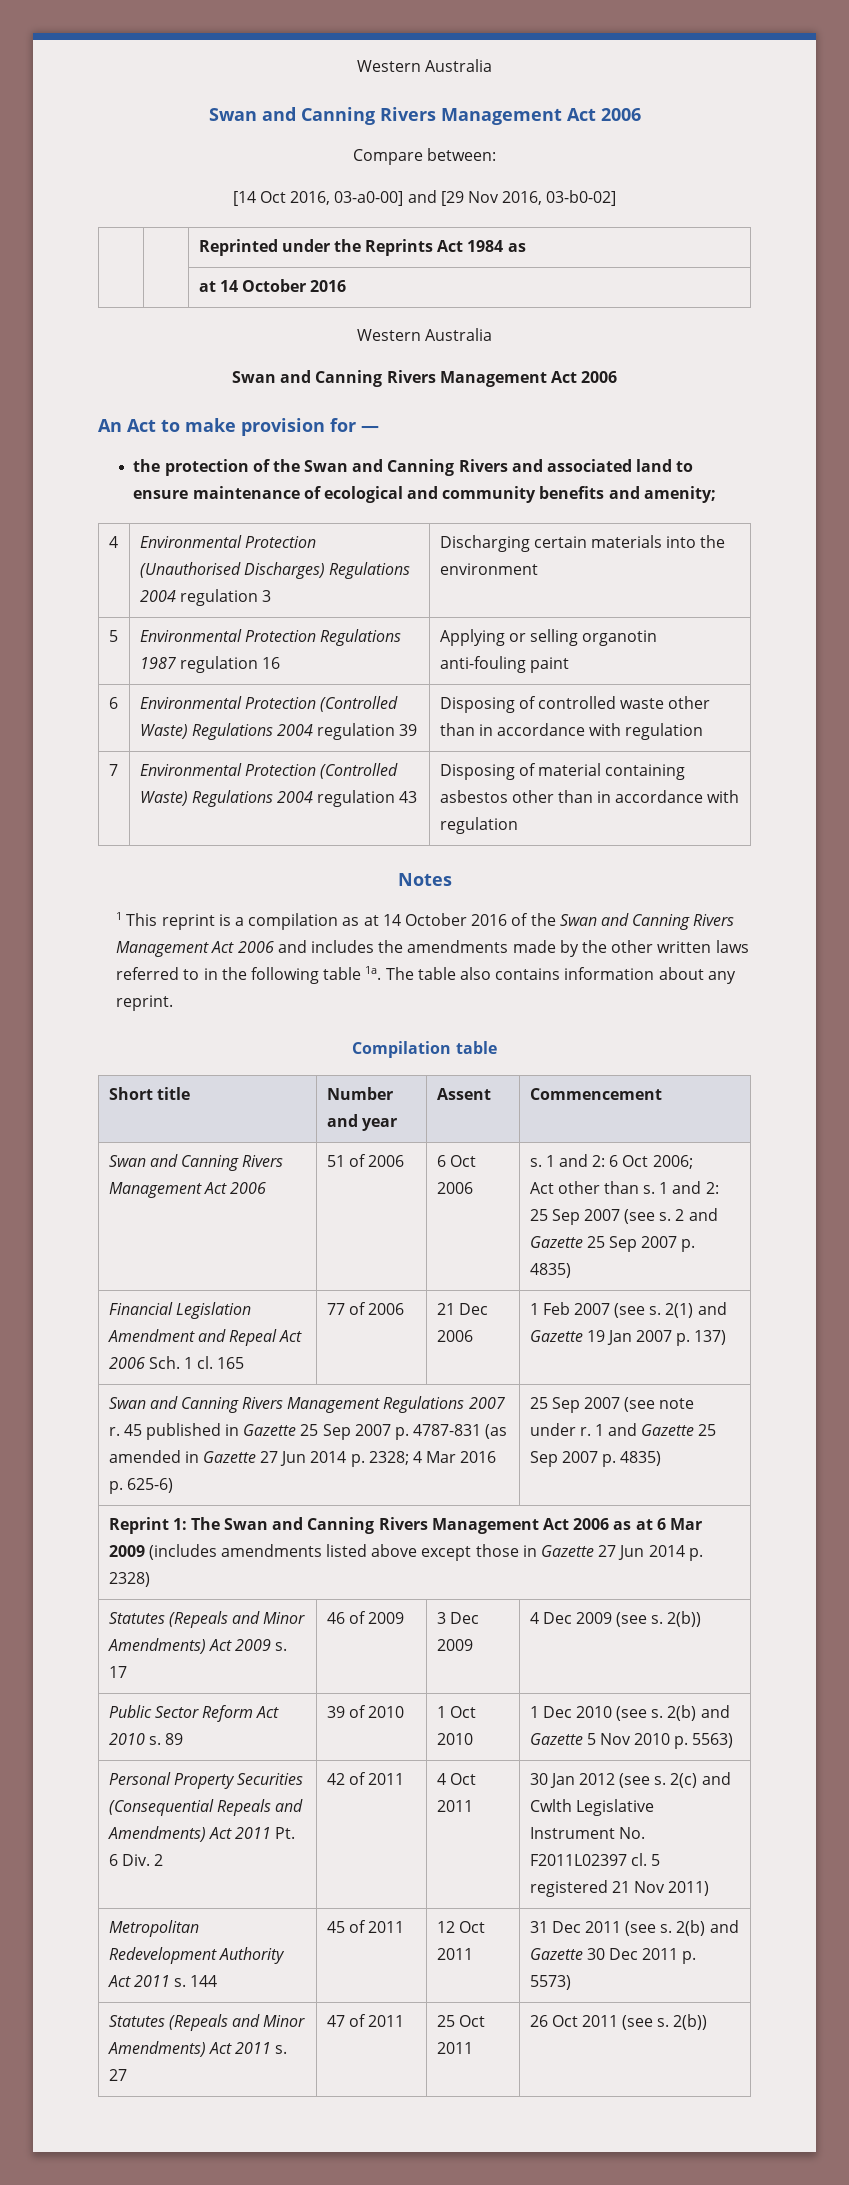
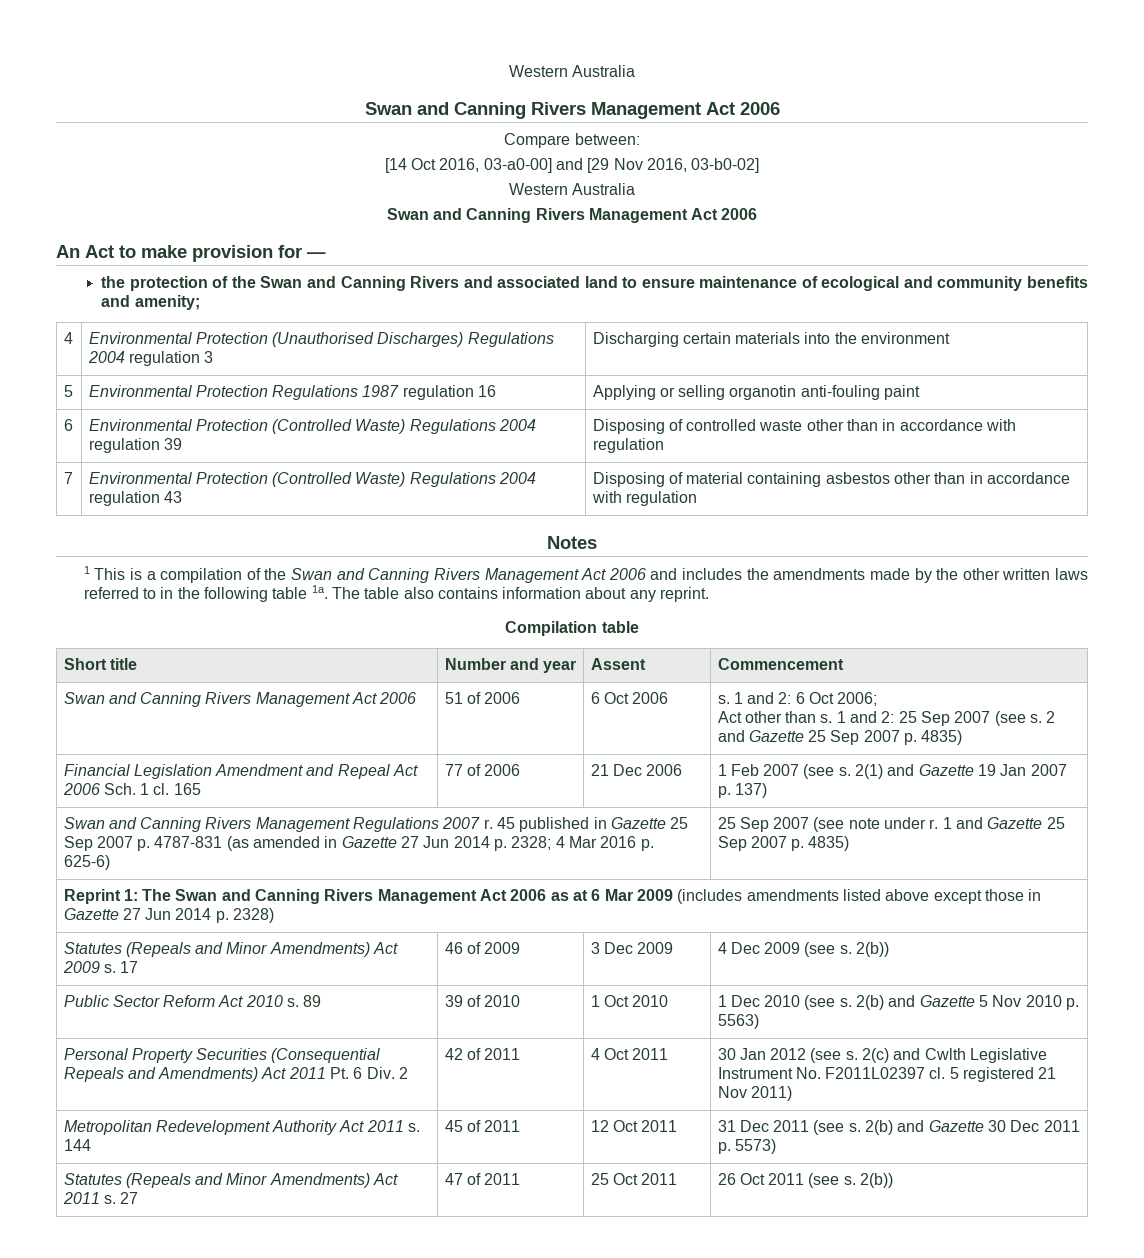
- | | Reprinted under the Reprints Act 1984 as
- | | at 14 October 2016
- 1 This reprint is a compilation as at 14 October 2016 of the Swan and Canning Rivers Management Act 2006 and includes the amendments made by the other written laws referred to in the following table 1a.
+ 1 This is a compilation of the Swan and Canning Rivers Management Act 2006 and includes the amendments made by the other written laws referred to in the following table 1a.

